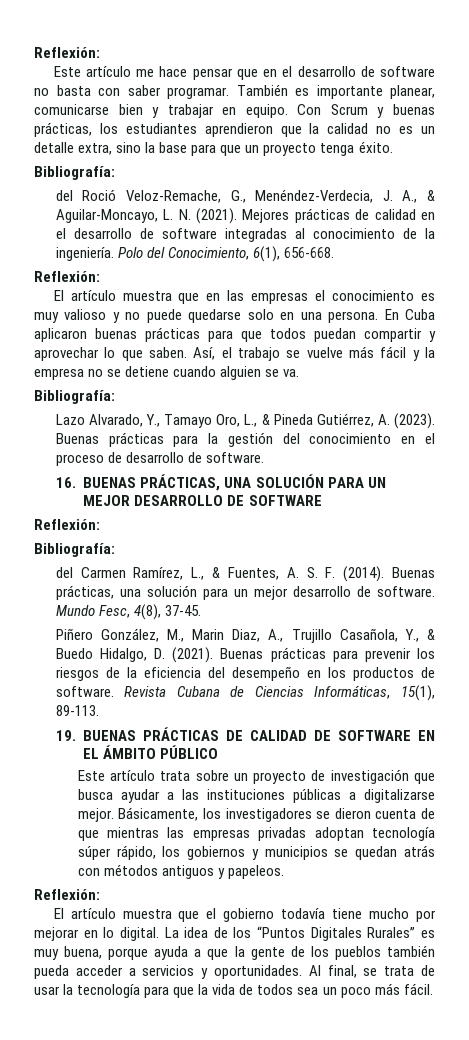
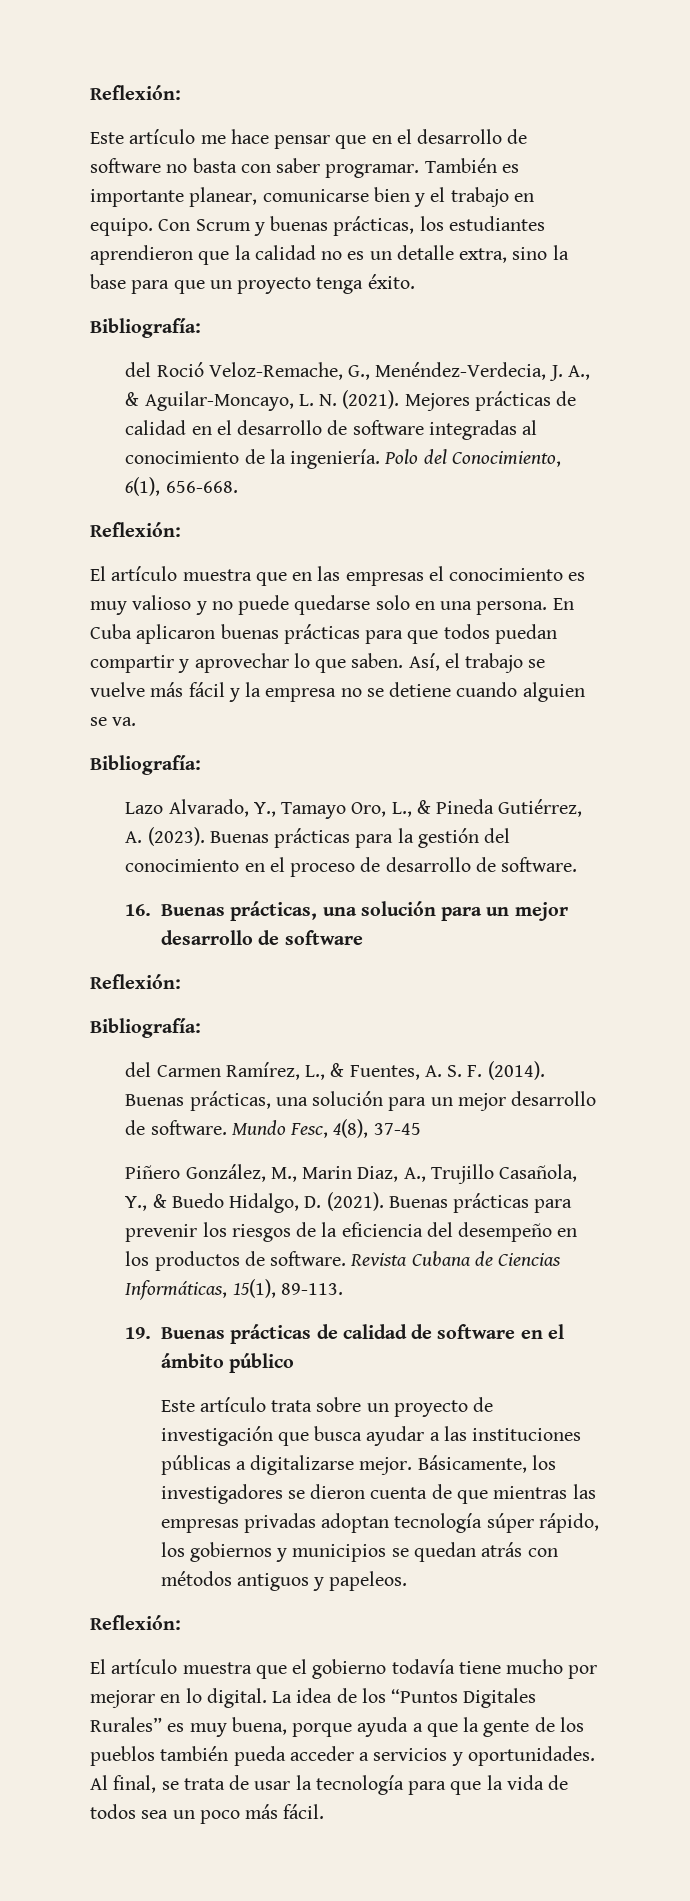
- También es importante planear, comunicarse bien y trabajar en equipo.
+ También es importante planear, comunicarse bien y el trabajo en equipo.
- 16. BUENAS PRÁCTICAS, UNA SOLUCIÓN PARA UN MEJOR DESARROLLO DE SOFTWARE
+ 16. Buenas prácticas, una solución para un mejor desarrollo de software
- Mundo Fesc, 4(8), 37-45.
+ Mundo Fesc, 4(8), 37-45
- 19. BUENAS PRÁCTICAS DE CALIDAD DE SOFTWARE EN EL ÁMBITO PÚBLICO
+ 19. Buenas prácticas de calidad de software en el ámbito público

